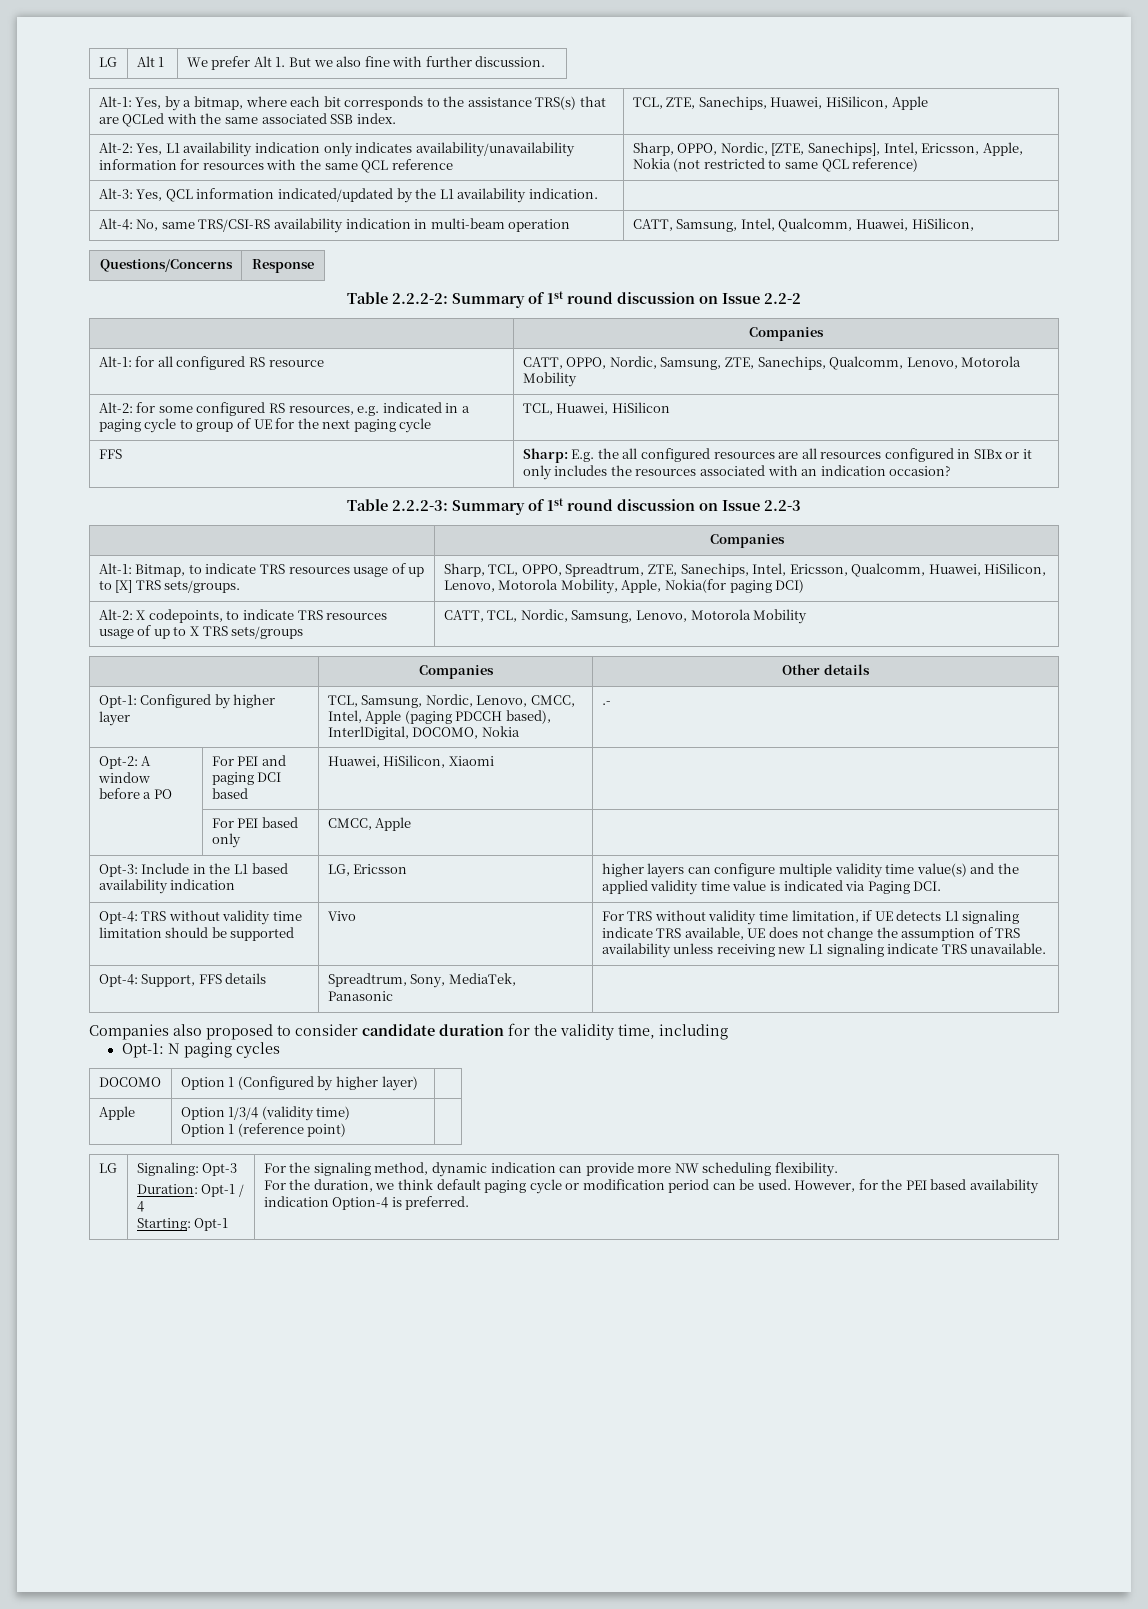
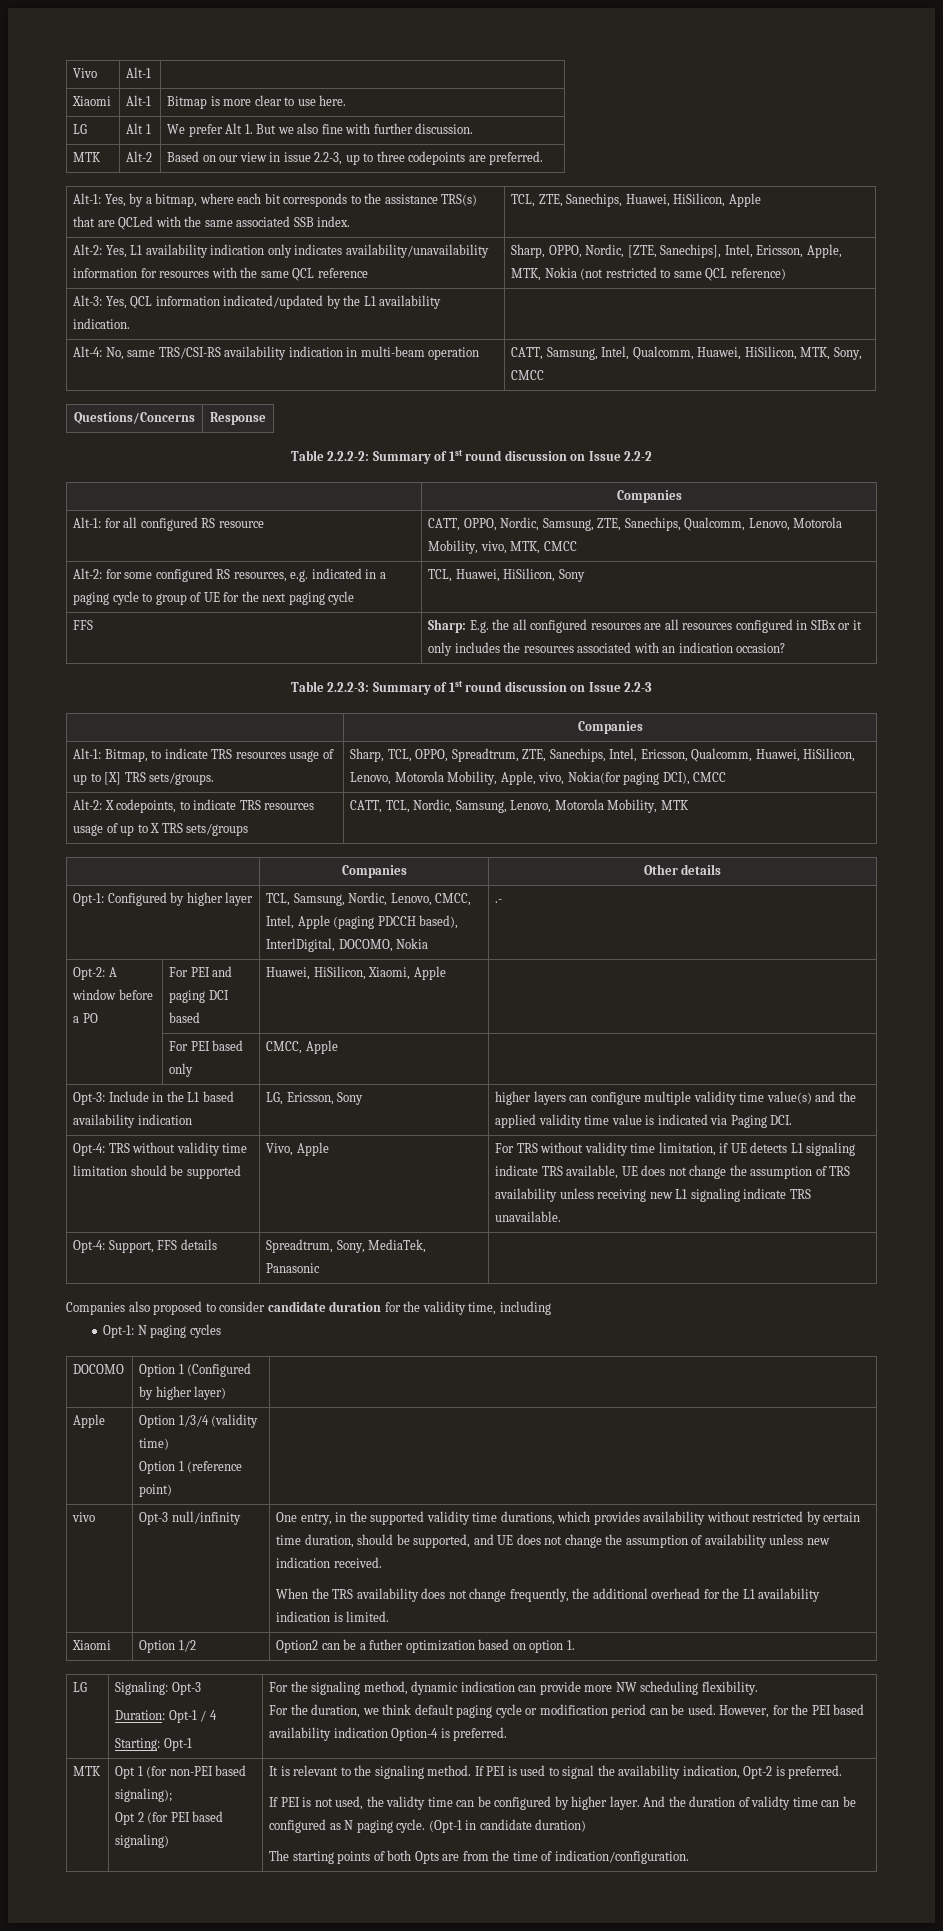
+ Vivo | Alt-1 |
+ Xiaomi | Alt-1 | Bitmap is more clear to use here.
+ MTK | Alt-2 | Based on our view in issue 2.2-3, up to three codepoints are preferred.
- Alt-2: Yes, L1 availability indication only indicates availability/unavailability information for resources with the same QCL reference | Sharp, OPPO, Nordic, [ZTE, Sanechips], Intel, Ericsson, Apple, Nokia (not restricted to same QCL reference)
+ Alt-2: Yes, L1 availability indication only indicates availability/unavailability information for resources with the same QCL reference | Sharp, OPPO, Nordic, [ZTE, Sanechips], Intel, Ericsson, Apple, MTK, Nokia (not restricted to same QCL reference)
- Alt-4: No, same TRS/CSI-RS availability indication in multi-beam operation | CATT, Samsung, Intel, Qualcomm, Huawei, HiSilicon,
+ Alt-4: No, same TRS/CSI-RS availability indication in multi-beam operation | CATT, Samsung, Intel, Qualcomm, Huawei, HiSilicon, MTK, Sony, CMCC
- Alt-1: for all configured RS resource | CATT, OPPO, Nordic, Samsung, ZTE, Sanechips, Qualcomm, Lenovo, Motorola Mobility
+ Alt-1: for all configured RS resource | CATT, OPPO, Nordic, Samsung, ZTE, Sanechips, Qualcomm, Lenovo, Motorola Mobility, vivo, MTK, CMCC
- Alt-2: for some configured RS resources, e.g. indicated in a paging cycle to group of UE for the next paging cycle | TCL, Huawei, HiSilicon
+ Alt-2: for some configured RS resources, e.g. indicated in a paging cycle to group of UE for the next paging cycle | TCL, Huawei, HiSilicon, Sony
- Alt-1: Bitmap, to indicate TRS resources usage of up to [X] TRS sets/groups. | Sharp, TCL, OPPO, Spreadtrum, ZTE, Sanechips, Intel, Ericsson, Qualcomm, Huawei, HiSilicon, Lenovo, Motorola Mobility, Apple, Nokia(for paging DCI)
+ Alt-1: Bitmap, to indicate TRS resources usage of up to [X] TRS sets/groups. | Sharp, TCL, OPPO, Spreadtrum, ZTE, Sanechips, Intel, Ericsson, Qualcomm, Huawei, HiSilicon, Lenovo, Motorola Mobility, Apple, vivo, Nokia(for paging DCI), CMCC
- Alt-2: X codepoints, to indicate TRS resources usage of up to X TRS sets/groups | CATT, TCL, Nordic, Samsung, Lenovo, Motorola Mobility
+ Alt-2: X codepoints, to indicate TRS resources usage of up to X TRS sets/groups | CATT, TCL, Nordic, Samsung, Lenovo, Motorola Mobility, MTK
- Opt-2: A window before a PO | For PEI and paging DCI based | Huawei, HiSilicon, Xiaomi |
+ Opt-2: A window before a PO | For PEI and paging DCI based | Huawei, HiSilicon, Xiaomi, Apple |
- Opt-3: Include in the L1 based availability indication | LG, Ericsson | higher layers can configure multiple validity time value(s) and the applied validity time value is indicated via Paging DCI.
+ Opt-3: Include in the L1 based availability indication | LG, Ericsson, Sony | higher layers can configure multiple validity time value(s) and the applied validity time value is indicated via Paging DCI.
- Vivo
+ Vivo, Apple
+ vivo | Opt-3 null/infinity | One entry, in the supported validity time durations, which provides availability without restricted by certain time duration, should be supported, and UE does not change the assumption of availability unless new indication received.
+ When the TRS availability does not change frequently, the additional overhead for the L1 availability indication is limited.
+ Xiaomi | Option 1/2 | Option2 can be a futher optimization based on option 1.
+ MTK | Opt 1 (for non-PEI based signaling);
+ Opt 2 (for PEI based signaling) | It is relevant to the signaling method. If PEI is used to signal the availability indication, Opt-2 is preferred.
+ If PEI is not used, the validty time can be configured by higher layer. And the duration of validty time can be configured as N paging cycle. (Opt-1 in candidate duration)
+ The starting points of both Opts are from the time of indication/configuration.

